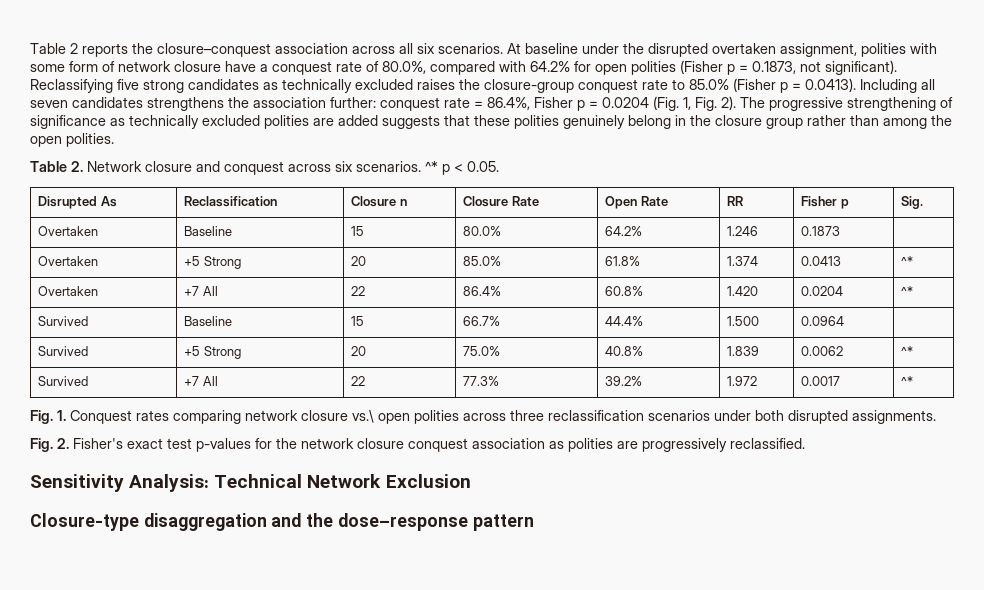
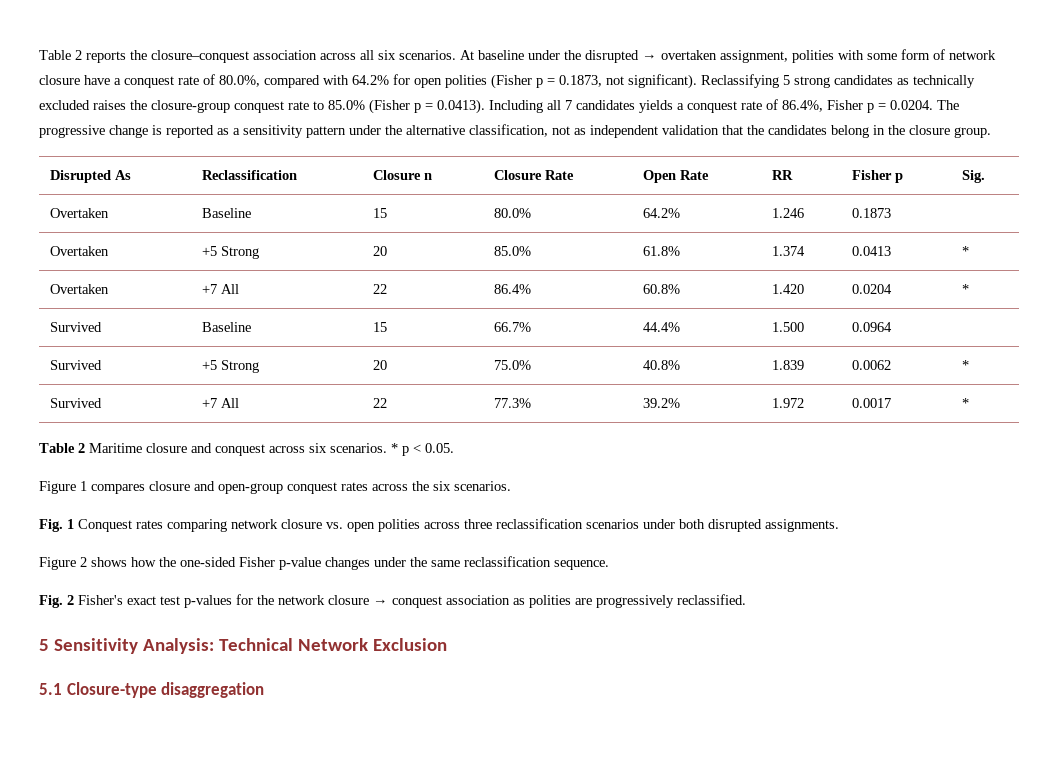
- At baseline under the disrupted overtaken assignment, polities with some form of network closure have a conquest rate of 80.0%, compared with 64.2% for open polities (Fisher p = 0.1873, not significant).
+ At baseline under the disrupted → overtaken assignment, polities with some form of network closure have a conquest rate of 80.0%, compared with 64.2% for open polities (Fisher p = 0.1873, not significant).
- Reclassifying five strong candidates as technically excluded raises the closure-group conquest rate to 85.0% (Fisher p = 0.0413). Including all seven candidates strengthens the association further: conquest rate = 86.4%, Fisher p = 0.0204 (Fig. 1, Fig. 2). The progressive strengthening of significance as technically excluded polities are added suggests that these polities genuinely belong in the closure group rather than among the open polities.
- Table 2. Network closure and conquest across six scenarios. ^* p < 0.05.
+ Reclassifying 5 strong candidates as technically excluded raises the closure-group conquest rate to 85.0% (Fisher p = 0.0413). Including all 7 candidates yields a conquest rate of 86.4%, Fisher p = 0.0204. The progressive change is reported as a sensitivity pattern under the alternative classification, not as independent validation that the candidates belong in the closure group.
- Overtaken | +5 Strong | 20 | 85.0% | 61.8% | 1.374 | 0.0413 | ^*
+ Overtaken | +5 Strong | 20 | 85.0% | 61.8% | 1.374 | 0.0413 | *
- Overtaken | +7 All | 22 | 86.4% | 60.8% | 1.420 | 0.0204 | ^*
+ Overtaken | +7 All | 22 | 86.4% | 60.8% | 1.420 | 0.0204 | *
- Survived | +5 Strong | 20 | 75.0% | 40.8% | 1.839 | 0.0062 | ^*
+ Survived | +5 Strong | 20 | 75.0% | 40.8% | 1.839 | 0.0062 | *
- Survived | +7 All | 22 | 77.3% | 39.2% | 1.972 | 0.0017 | ^*
- Fig. 1. Conquest rates comparing network closure vs.\ open polities across three reclassification scenarios under both disrupted assignments.
+ Survived | +7 All | 22 | 77.3% | 39.2% | 1.972 | 0.0017 | *
+ Table 2 Maritime closure and conquest across six scenarios. * p < 0.05.
+ Figure 1 compares closure and open-group conquest rates across the six scenarios.
+ Fig. 1 Conquest rates comparing network closure vs. open polities across three reclassification scenarios under both disrupted assignments.
- Fig. 2. Fisher's exact test p-values for the network closure conquest association as polities are progressively reclassified.
+ Figure 2 shows how the one-sided Fisher p-value changes under the same reclassification sequence.
+ Fig. 2 Fisher's exact test p-values for the network closure → conquest association as polities are progressively reclassified.
- Sensitivity Analysis: Technical Network Exclusion
+ 5 Sensitivity Analysis: Technical Network Exclusion
- Closure-type disaggregation and the dose–response pattern
+ 5.1 Closure-type disaggregation

